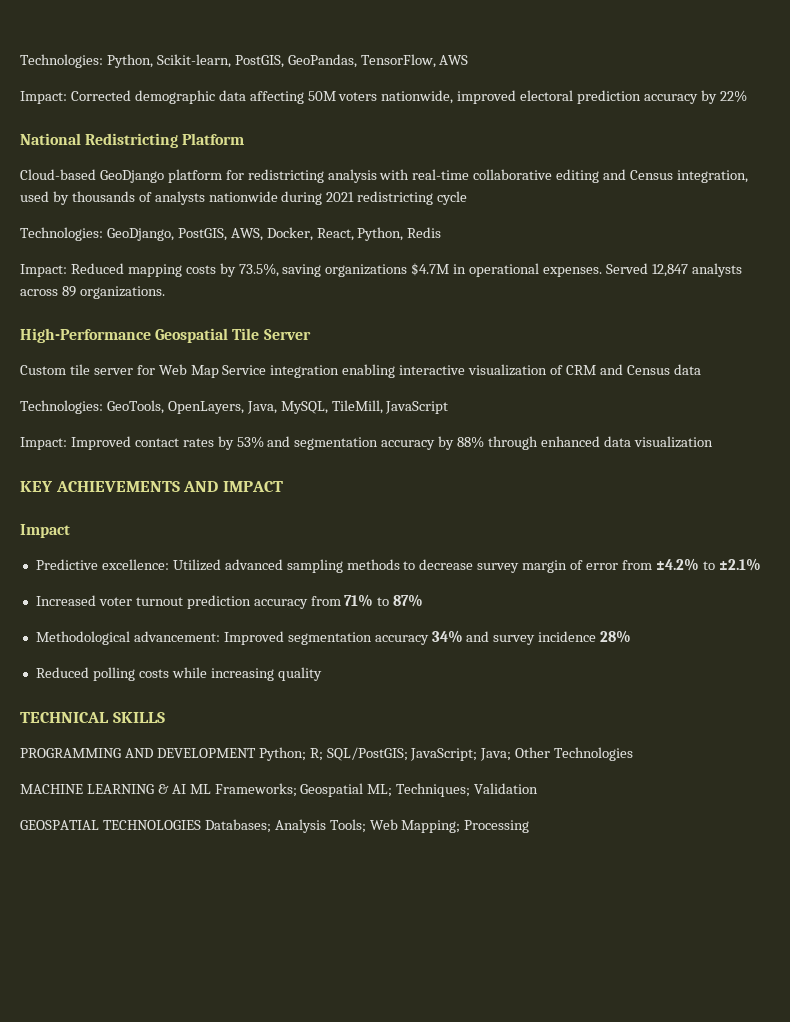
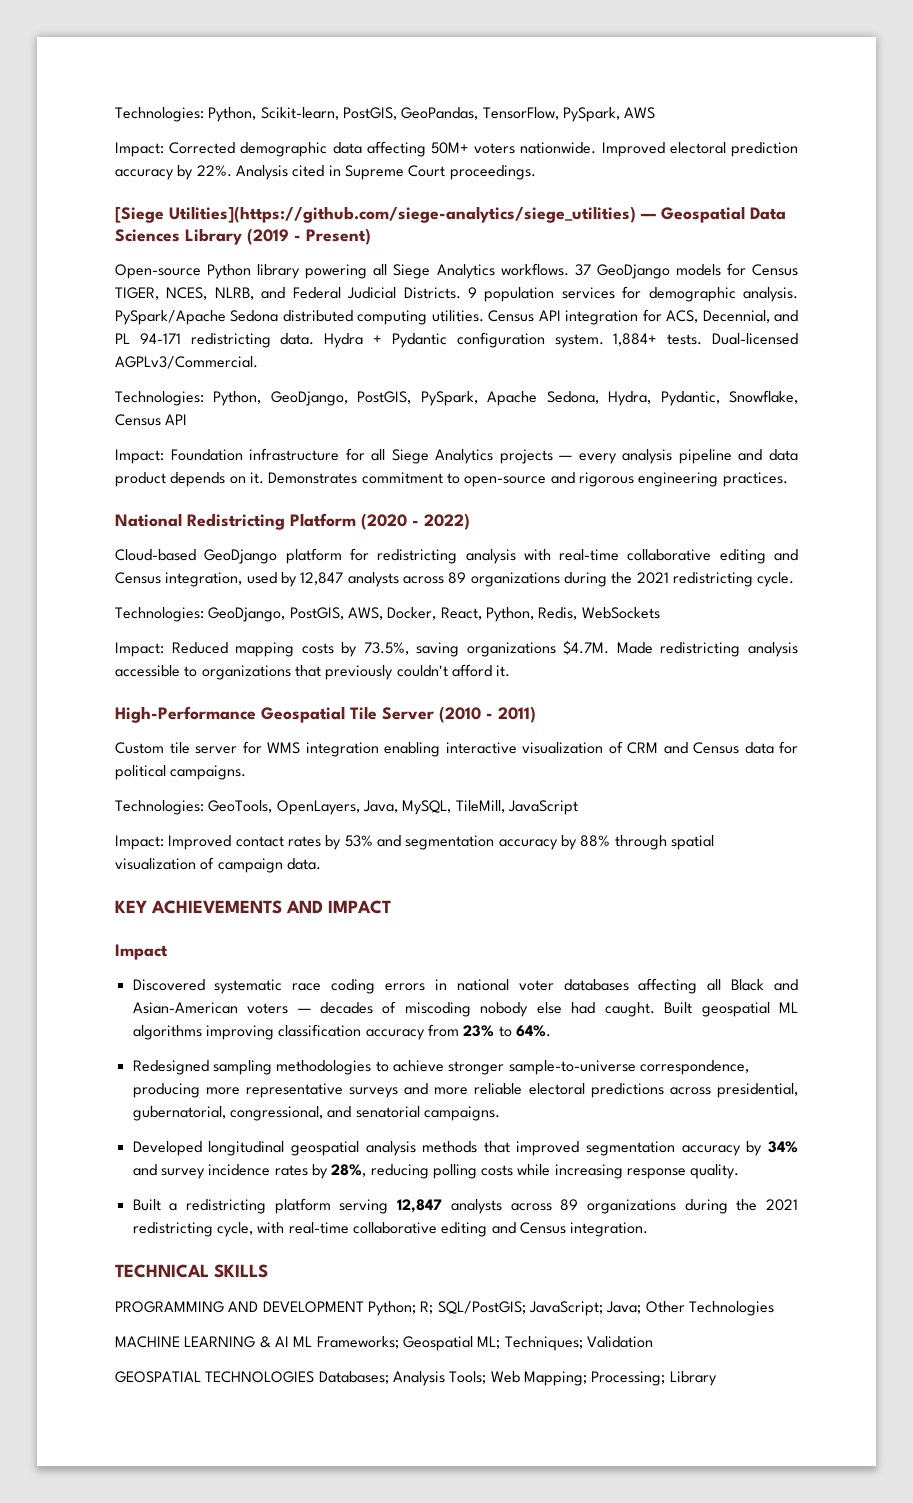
- Technologies: Python, Scikit-learn, PostGIS, GeoPandas, TensorFlow, AWS
+ Technologies: Python, Scikit-learn, PostGIS, GeoPandas, TensorFlow, PySpark, AWS
- Impact: Corrected demographic data affecting 50M voters nationwide, improved electoral prediction accuracy by 22%
+ Impact: Corrected demographic data affecting 50M+ voters nationwide. Improved electoral prediction accuracy by 22%. Analysis cited in Supreme Court proceedings.
+ [Siege Utilities](https://github.com/siege-analytics/siege_utilities) — Geospatial Data Sciences Library (2019 - Present)
+ Open-source Python library powering all Siege Analytics workflows. 37 GeoDjango models for Census TIGER, NCES, NLRB, and Federal Judicial Districts. 9 population services for demographic analysis. PySpark/Apache Sedona distributed computing utilities. Census API integration for ACS, Decennial, and PL 94-171 redistricting data. Hydra + Pydantic configuration system. 1,884+ tests. Dual-licensed AGPLv3/Commercial.
+ Technologies: Python, GeoDjango, PostGIS, PySpark, Apache Sedona, Hydra, Pydantic, Snowflake, Census API
+ Impact: Foundation infrastructure for all Siege Analytics projects — every analysis pipeline and data product depends on it. Demonstrates commitment to open-source and rigorous engineering practices.
- National Redistricting Platform
+ National Redistricting Platform (2020 - 2022)
- Cloud-based GeoDjango platform for redistricting analysis with real-time collaborative editing and Census integration, used by thousands of analysts nationwide during 2021 redistricting cycle
+ Cloud-based GeoDjango platform for redistricting analysis with real-time collaborative editing and Census integration, used by 12,847 analysts across 89 organizations during the 2021 redistricting cycle.
- Technologies: GeoDjango, PostGIS, AWS, Docker, React, Python, Redis
+ Technologies: GeoDjango, PostGIS, AWS, Docker, React, Python, Redis, WebSockets
- Impact: Reduced mapping costs by 73.5%, saving organizations $4.7M in operational expenses. Served 12,847 analysts across 89 organizations.
+ Impact: Reduced mapping costs by 73.5%, saving organizations $4.7M. Made redistricting analysis accessible to organizations that previously couldn't afford it.
- High-Performance Geospatial Tile Server
+ High-Performance Geospatial Tile Server (2010 - 2011)
- Custom tile server for Web Map Service integration enabling interactive visualization of CRM and Census data
+ Custom tile server for WMS integration enabling interactive visualization of CRM and Census data for political campaigns.
- Impact: Improved contact rates by 53% and segmentation accuracy by 88% through enhanced data visualization
+ Impact: Improved contact rates by 53% and segmentation accuracy by 88% through spatial visualization of campaign data.
- Predictive excellence: Utilized advanced sampling methods to decrease survey margin of error from ±4.2% to ±2.1%
- Increased voter turnout prediction accuracy from 71% to 87%
- Methodological advancement: Improved segmentation accuracy 34% and survey incidence 28%
- Reduced polling costs while increasing quality
+ Discovered systematic race coding errors in national voter databases affecting all Black and Asian-American voters — decades of miscoding nobody else had caught. Built geospatial ML algorithms improving classification accuracy from 23% to 64%.
+ Redesigned sampling methodologies to achieve stronger sample-to-universe correspondence, producing more representative surveys and more reliable electoral predictions across presidential, gubernatorial, congressional, and senatorial campaigns.
+ Developed longitudinal geospatial analysis methods that improved segmentation accuracy by 34% and survey incidence rates by 28%, reducing polling costs while increasing response quality.
+ Built a redistricting platform serving 12,847 analysts across 89 organizations during the 2021 redistricting cycle, with real-time collaborative editing and Census integration.
- GEOSPATIAL TECHNOLOGIES Databases; Analysis Tools; Web Mapping; Processing
+ GEOSPATIAL TECHNOLOGIES Databases; Analysis Tools; Web Mapping; Processing; Library

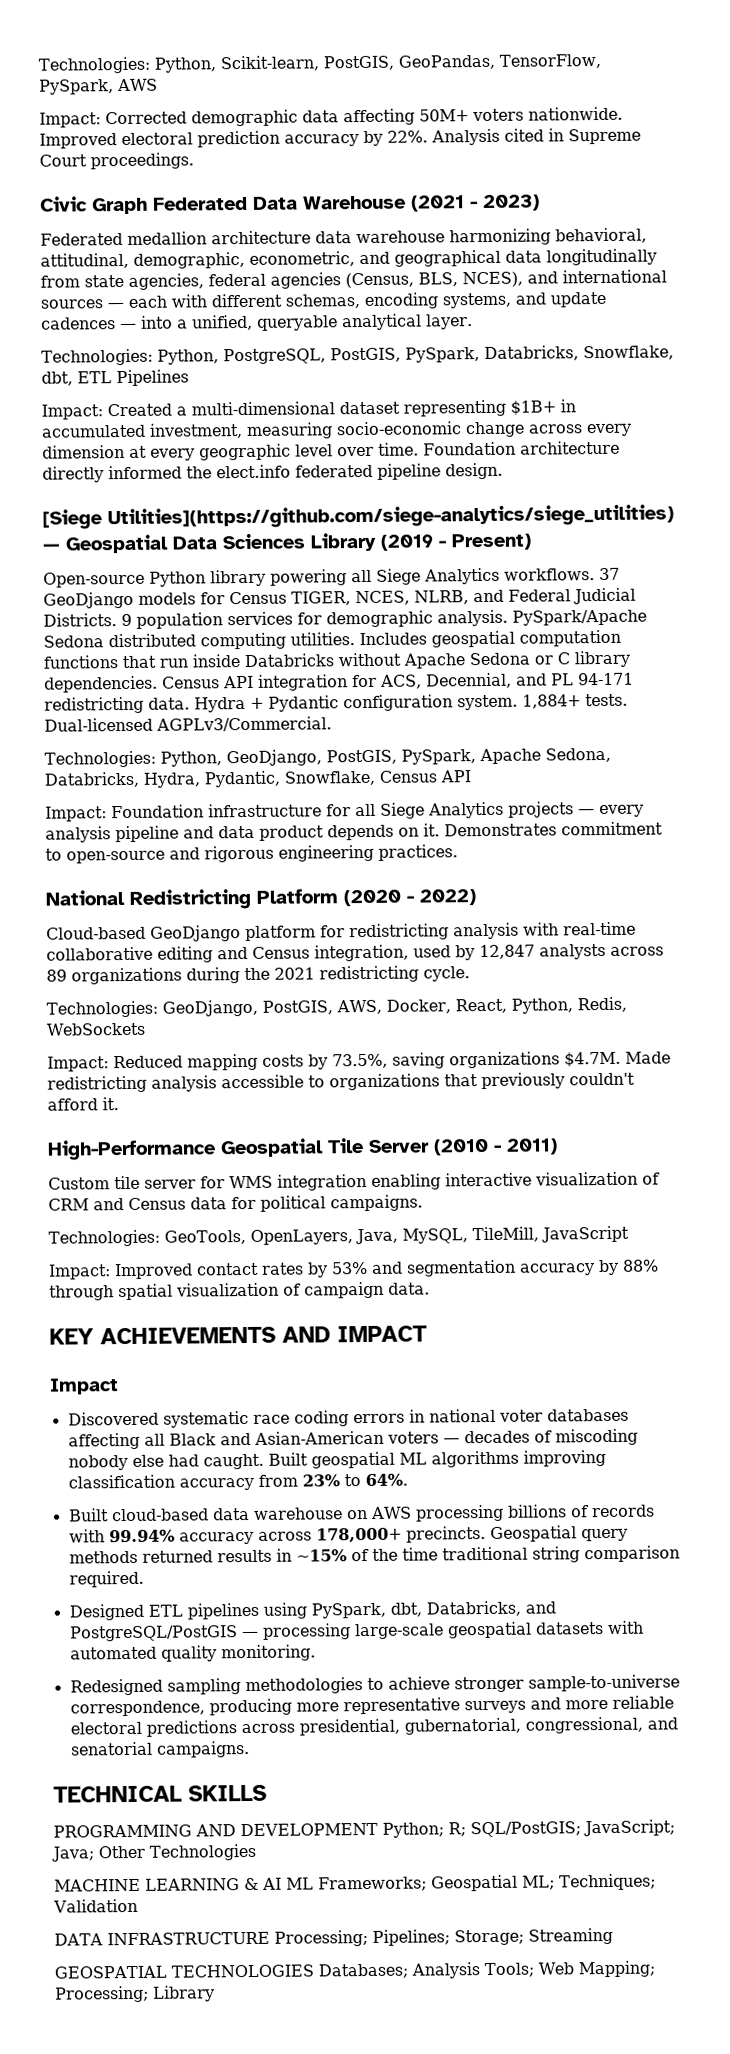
+ Civic Graph Federated Data Warehouse (2021 - 2023)
+ Federated medallion architecture data warehouse harmonizing behavioral, attitudinal, demographic, econometric, and geographical data longitudinally from state agencies, federal agencies (Census, BLS, NCES), and international sources — each with different schemas, encoding systems, and update cadences — into a unified, queryable analytical layer.
+ Technologies: Python, PostgreSQL, PostGIS, PySpark, Databricks, Snowflake, dbt, ETL Pipelines
+ Impact: Created a multi-dimensional dataset representing $1B+ in accumulated investment, measuring socio-economic change across every dimension at every geographic level over time. Foundation architecture directly informed the elect.info federated pipeline design.
+ Includes geospatial computation functions that run inside Databricks without Apache Sedona or C library dependencies.
- Technologies: Python, GeoDjango, PostGIS, PySpark, Apache Sedona, Hydra, Pydantic, Snowflake, Census API
+ Technologies: Python, GeoDjango, PostGIS, PySpark, Apache Sedona, Databricks, Hydra, Pydantic, Snowflake, Census API
+ Built cloud-based data warehouse on AWS processing billions of records with 99.94% accuracy across 178,000+ precincts. Geospatial query methods returned results in ~15% of the time traditional string comparison required.
+ Designed ETL pipelines using PySpark, dbt, Databricks, and PostgreSQL/PostGIS — processing large-scale geospatial datasets with automated quality monitoring.
- Developed longitudinal geospatial analysis methods that improved segmentation accuracy by 34% and survey incidence rates by 28%, reducing polling costs while increasing response quality.
- Built a redistricting platform serving 12,847 analysts across 89 organizations during the 2021 redistricting cycle, with real-time collaborative editing and Census integration.
+ DATA INFRASTRUCTURE Processing; Pipelines; Storage; Streaming

